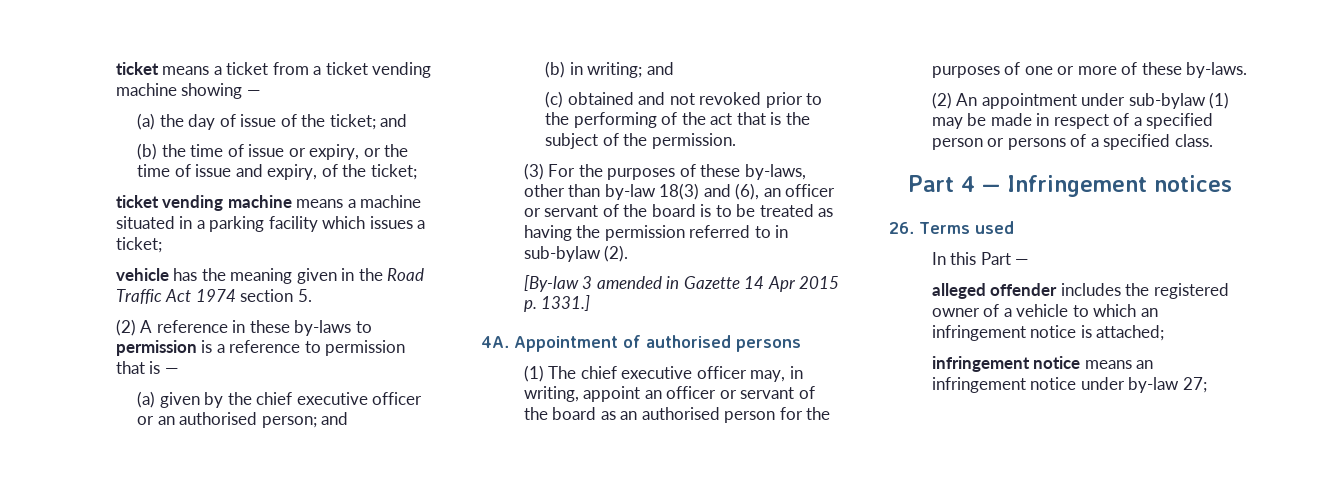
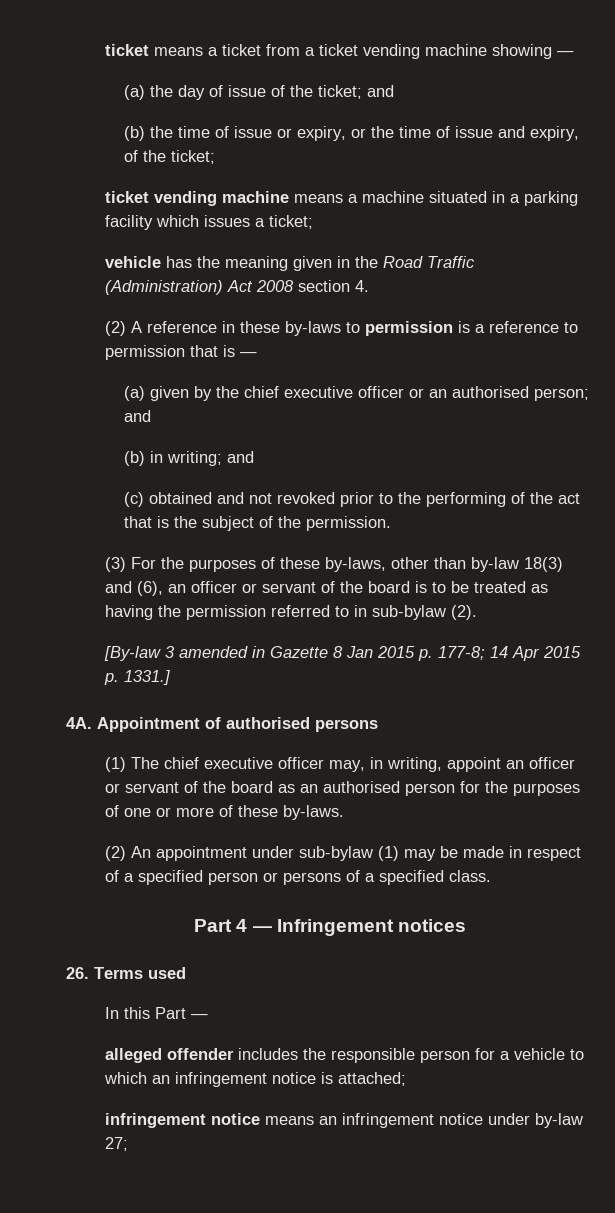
- vehicle has the meaning given in the Road Traffic Act 1974 section 5.
+ vehicle has the meaning given in the Road Traffic (Administration) Act 2008 section 4.
- [By-law 3 amended in Gazette 14 Apr 2015 p. 1331.]
+ [By-law 3 amended in Gazette 8 Jan 2015 p. 177-8; 14 Apr 2015 p. 1331.]
- alleged offender includes the registered owner of a vehicle to which an infringement notice is attached;
+ alleged offender includes the responsible person for a vehicle to which an infringement notice is attached;

